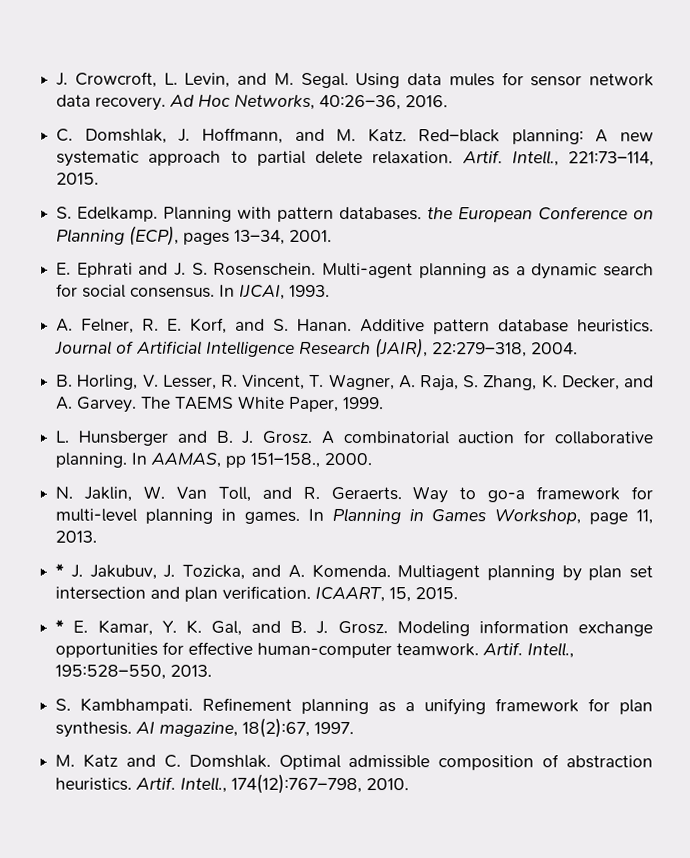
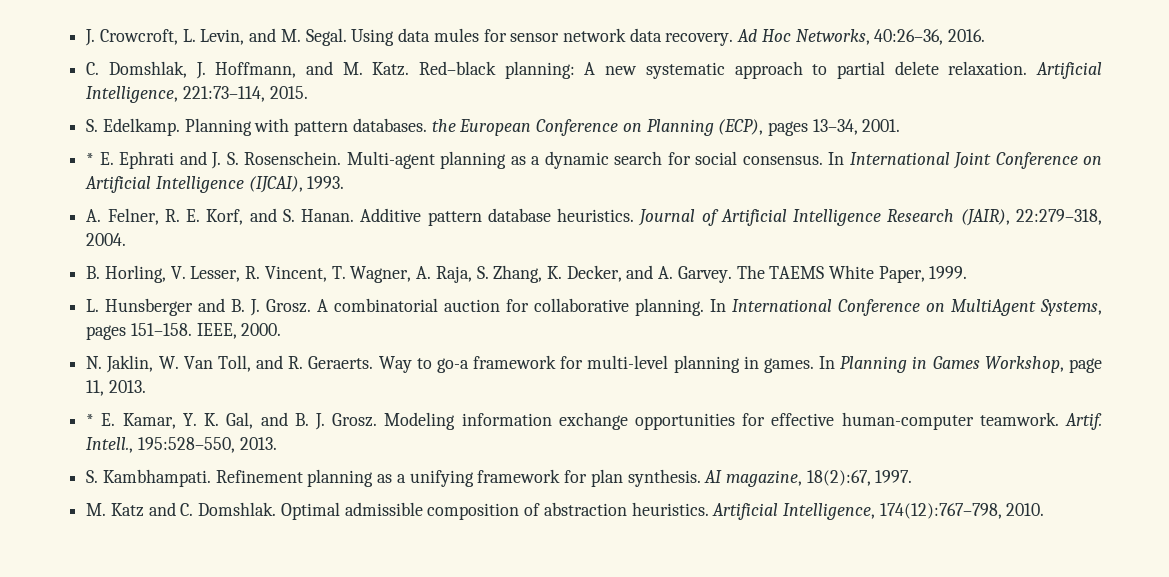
- Artif. Intell., 221:73–114, 2015.
+ Artificial Intelligence, 221:73–114, 2015.
- E. Ephrati and J. S. Rosenschein.
+ * E. Ephrati and J. S. Rosenschein.
- In IJCAI, 1993.
+ In International Joint Conference on Artificial Intelligence (IJCAI), 1993.
- In AAMAS, pp 151–158., 2000.
+ In International Conference on MultiAgent Systems, pages 151–158. IEEE, 2000.
- * J. Jakubuv, J. Tozicka, and A. Komenda. Multiagent planning by plan set intersection and plan verification. ICAART, 15, 2015.
- Artif. Intell., 174(12):767–798, 2010.
+ Artificial Intelligence, 174(12):767–798, 2010.

